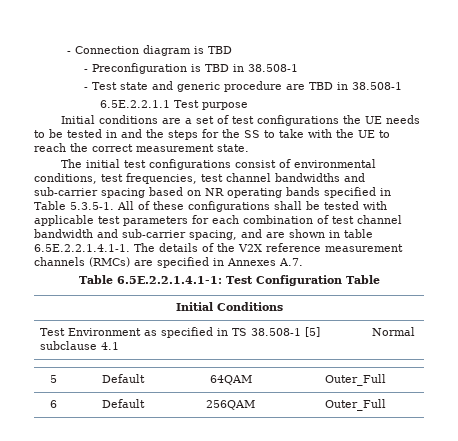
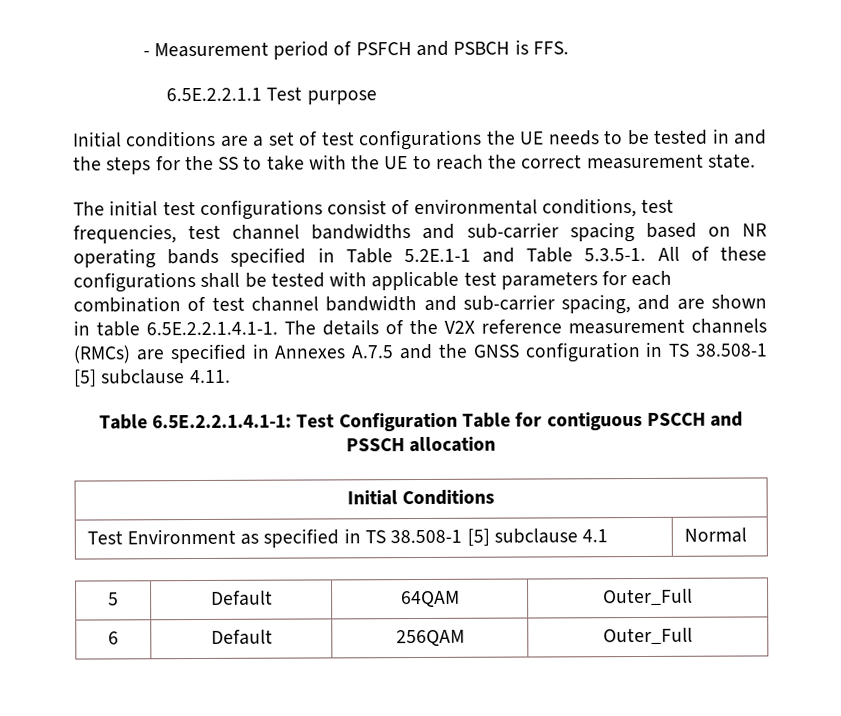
- - Connection diagram is TBD
- - Preconfiguration is TBD in 38.508-1
- - Test state and generic procedure are TBD in 38.508-1
+ - Measurement period of PSFCH and PSBCH is FFS.
- The initial test configurations consist of environmental conditions, test frequencies, test channel bandwidths and sub-carrier spacing based on NR operating bands specified in Table 5.3.5-1. All of these configurations shall be tested with applicable test parameters for each combination of test channel bandwidth and sub-carrier spacing, and are shown in table 6.5E.2.2.1.4.1-1. The details of the V2X reference measurement channels (RMCs) are specified in Annexes A.7.
+ The initial test configurations consist of environmental conditions, test frequencies, test channel bandwidths and sub-carrier spacing based on NR operating bands specified in Table 5.2E.1-1 and Table 5.3.5-1. All of these configurations shall be tested with applicable test parameters for each combination of test channel bandwidth and sub-carrier spacing, and are shown in table 6.5E.2.2.1.4.1-1. The details of the V2X reference measurement channels (RMCs) are specified in Annexes A.7.5 and the GNSS configuration in TS 38.508-1 [5] subclause 4.11.
- Table 6.5E.2.2.1.4.1-1: Test Configuration Table
+ Table 6.5E.2.2.1.4.1-1: Test Configuration Table for contiguous PSCCH and PSSCH allocation

